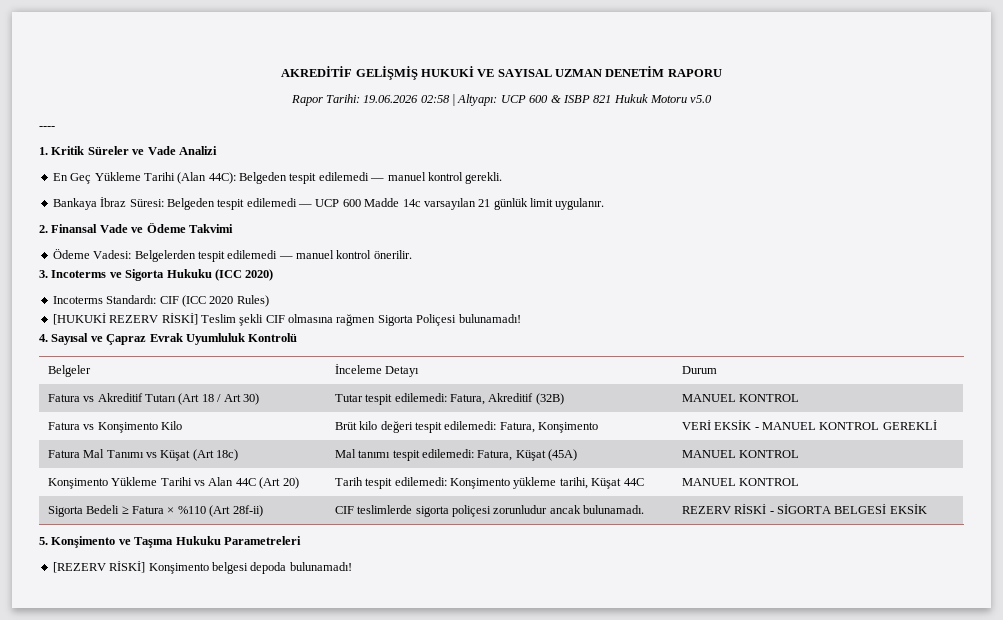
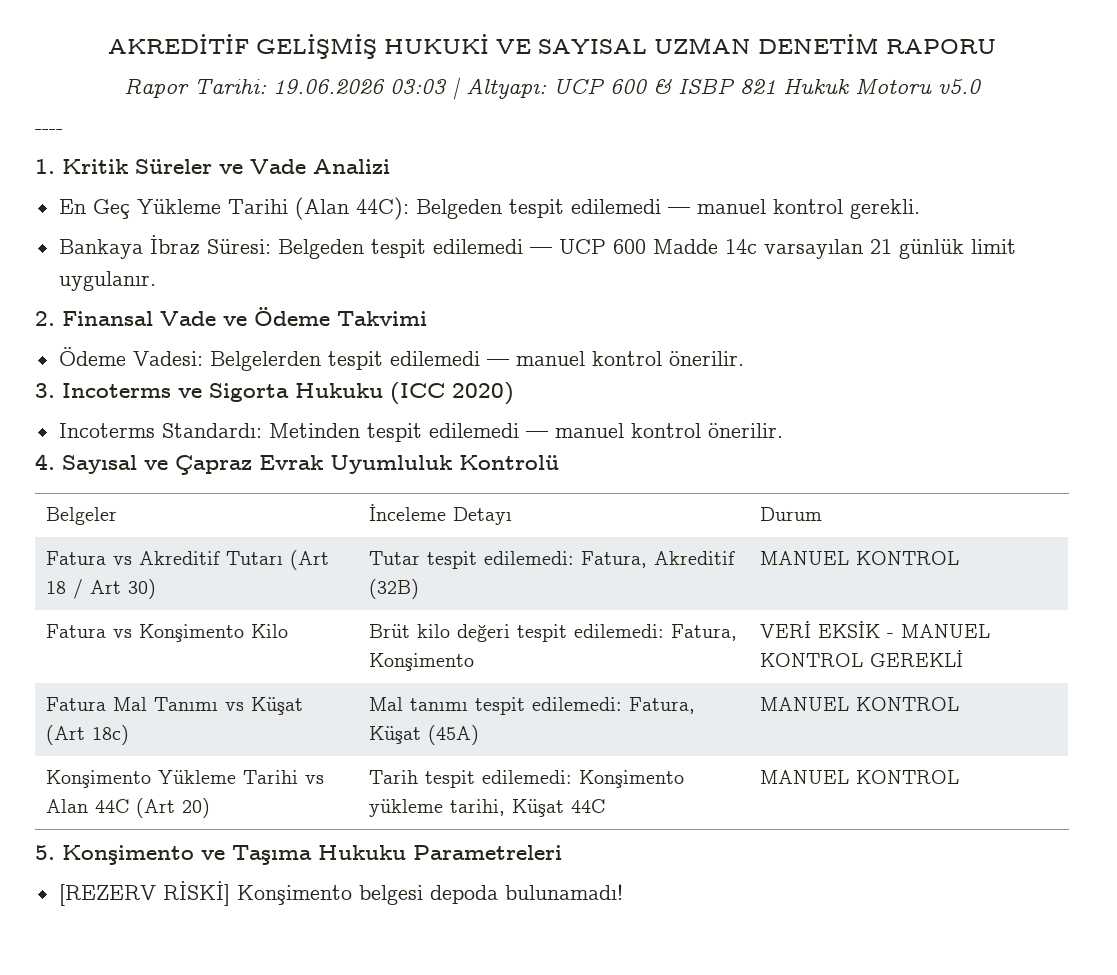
- Rapor Tarihi: 19.06.2026 02:58 | Altyapı: UCP 600 & ISBP 821 Hukuk Motoru v5.0
+ Rapor Tarihi: 19.06.2026 03:03 | Altyapı: UCP 600 & ISBP 821 Hukuk Motoru v5.0
- Incoterms Standardı: CIF (ICC 2020 Rules)
- [HUKUKİ REZERV RİSKİ] Teslim şekli CIF olmasına rağmen Sigorta Poliçesi bulunamadı!
+ Incoterms Standardı: Metinden tespit edilemedi — manuel kontrol önerilir.
- Sigorta Bedeli ≥ Fatura × %110 (Art 28f-ii) | CIF teslimlerde sigorta poliçesi zorunludur ancak bulunamadı. | REZERV RİSKİ - SİGORTA BELGESİ EKSİK

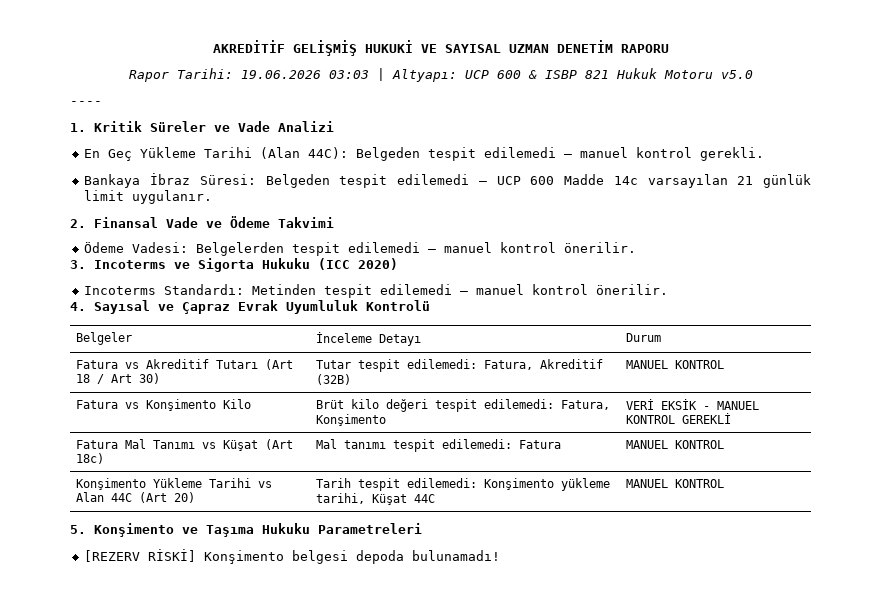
- Fatura Mal Tanımı vs Küşat (Art 18c) | Mal tanımı tespit edilemedi: Fatura, Küşat (45A) | MANUEL KONTROL
+ Fatura Mal Tanımı vs Küşat (Art 18c) | Mal tanımı tespit edilemedi: Fatura | MANUEL KONTROL

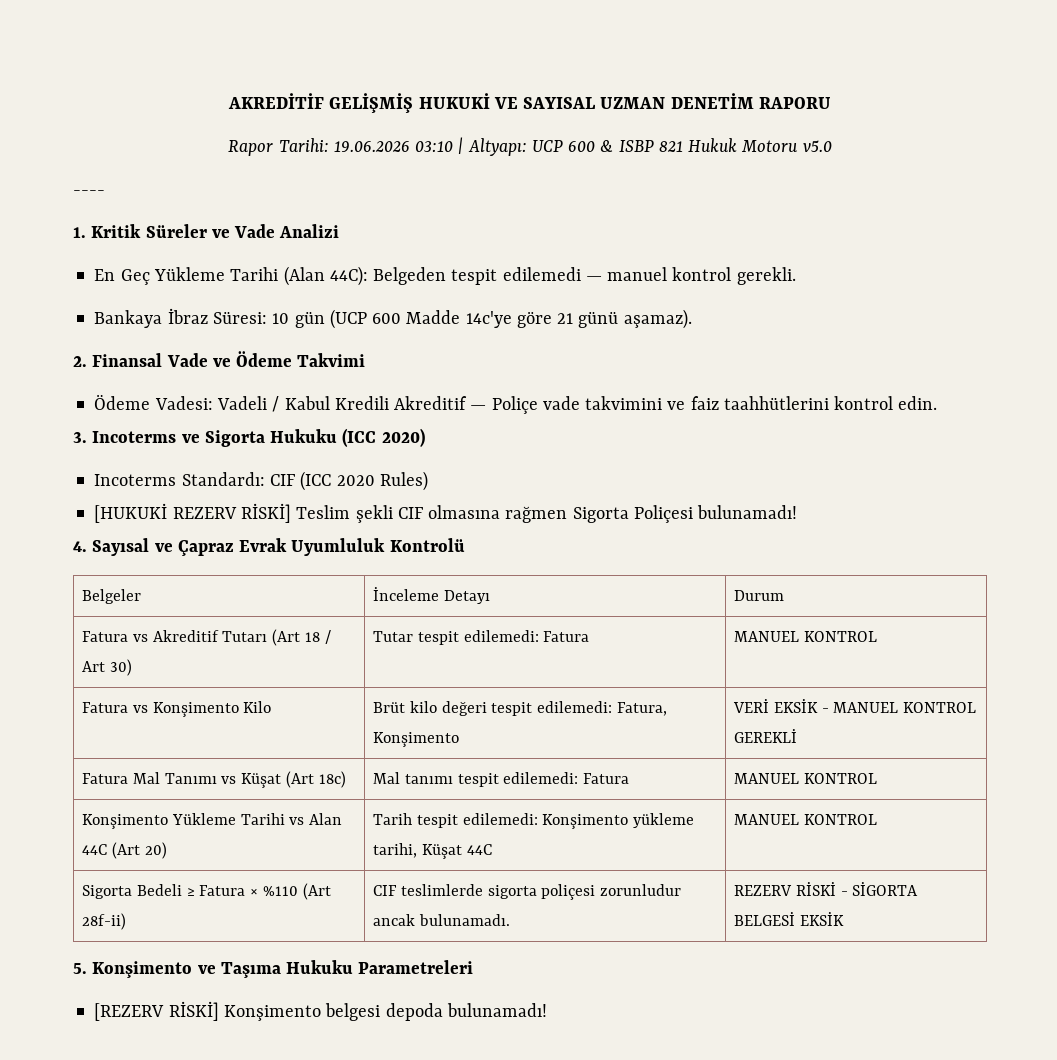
- Rapor Tarihi: 19.06.2026 03:03 | Altyapı: UCP 600 & ISBP 821 Hukuk Motoru v5.0
+ Rapor Tarihi: 19.06.2026 03:10 | Altyapı: UCP 600 & ISBP 821 Hukuk Motoru v5.0
- Bankaya İbraz Süresi: Belgeden tespit edilemedi — UCP 600 Madde 14c varsayılan 21 günlük limit uygulanır.
+ Bankaya İbraz Süresi: 10 gün (UCP 600 Madde 14c'ye göre 21 günü aşamaz).
- Ödeme Vadesi: Belgelerden tespit edilemedi — manuel kontrol önerilir.
+ Ödeme Vadesi: Vadeli / Kabul Kredili Akreditif — Poliçe vade takvimini ve faiz taahhütlerini kontrol edin.
- Incoterms Standardı: Metinden tespit edilemedi — manuel kontrol önerilir.
+ Incoterms Standardı: CIF (ICC 2020 Rules)
+ [HUKUKİ REZERV RİSKİ] Teslim şekli CIF olmasına rağmen Sigorta Poliçesi bulunamadı!
- Fatura vs Akreditif Tutarı (Art 18 / Art 30) | Tutar tespit edilemedi: Fatura, Akreditif (32B) | MANUEL KONTROL
+ Fatura vs Akreditif Tutarı (Art 18 / Art 30) | Tutar tespit edilemedi: Fatura | MANUEL KONTROL
+ Sigorta Bedeli ≥ Fatura × %110 (Art 28f-ii) | CIF teslimlerde sigorta poliçesi zorunludur ancak bulunamadı. | REZERV RİSKİ - SİGORTA BELGESİ EKSİK

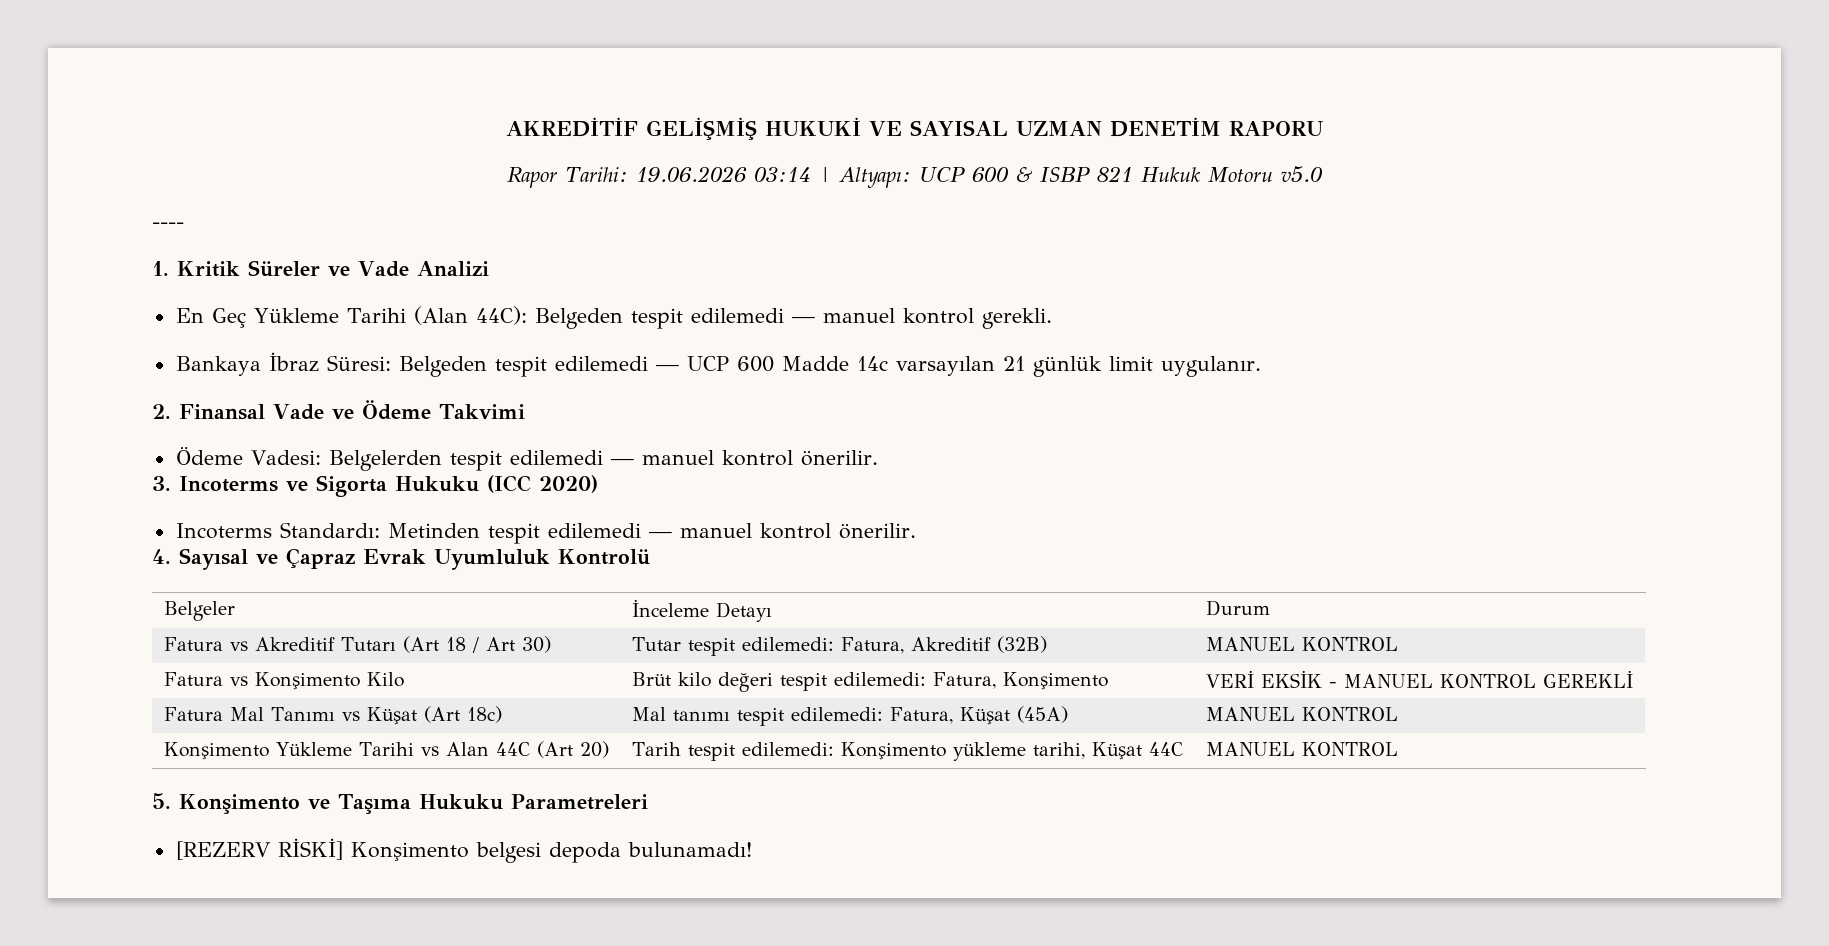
- Rapor Tarihi: 19.06.2026 03:10 | Altyapı: UCP 600 & ISBP 821 Hukuk Motoru v5.0
+ Rapor Tarihi: 19.06.2026 03:14 | Altyapı: UCP 600 & ISBP 821 Hukuk Motoru v5.0
- Bankaya İbraz Süresi: 10 gün (UCP 600 Madde 14c'ye göre 21 günü aşamaz).
+ Bankaya İbraz Süresi: Belgeden tespit edilemedi — UCP 600 Madde 14c varsayılan 21 günlük limit uygulanır.
- Ödeme Vadesi: Vadeli / Kabul Kredili Akreditif — Poliçe vade takvimini ve faiz taahhütlerini kontrol edin.
+ Ödeme Vadesi: Belgelerden tespit edilemedi — manuel kontrol önerilir.
- Incoterms Standardı: CIF (ICC 2020 Rules)
- [HUKUKİ REZERV RİSKİ] Teslim şekli CIF olmasına rağmen Sigorta Poliçesi bulunamadı!
+ Incoterms Standardı: Metinden tespit edilemedi — manuel kontrol önerilir.
- Fatura vs Akreditif Tutarı (Art 18 / Art 30) | Tutar tespit edilemedi: Fatura | MANUEL KONTROL
+ Fatura vs Akreditif Tutarı (Art 18 / Art 30) | Tutar tespit edilemedi: Fatura, Akreditif (32B) | MANUEL KONTROL
- Fatura Mal Tanımı vs Küşat (Art 18c) | Mal tanımı tespit edilemedi: Fatura | MANUEL KONTROL
+ Fatura Mal Tanımı vs Küşat (Art 18c) | Mal tanımı tespit edilemedi: Fatura, Küşat (45A) | MANUEL KONTROL
- Sigorta Bedeli ≥ Fatura × %110 (Art 28f-ii) | CIF teslimlerde sigorta poliçesi zorunludur ancak bulunamadı. | REZERV RİSKİ - SİGORTA BELGESİ EKSİK

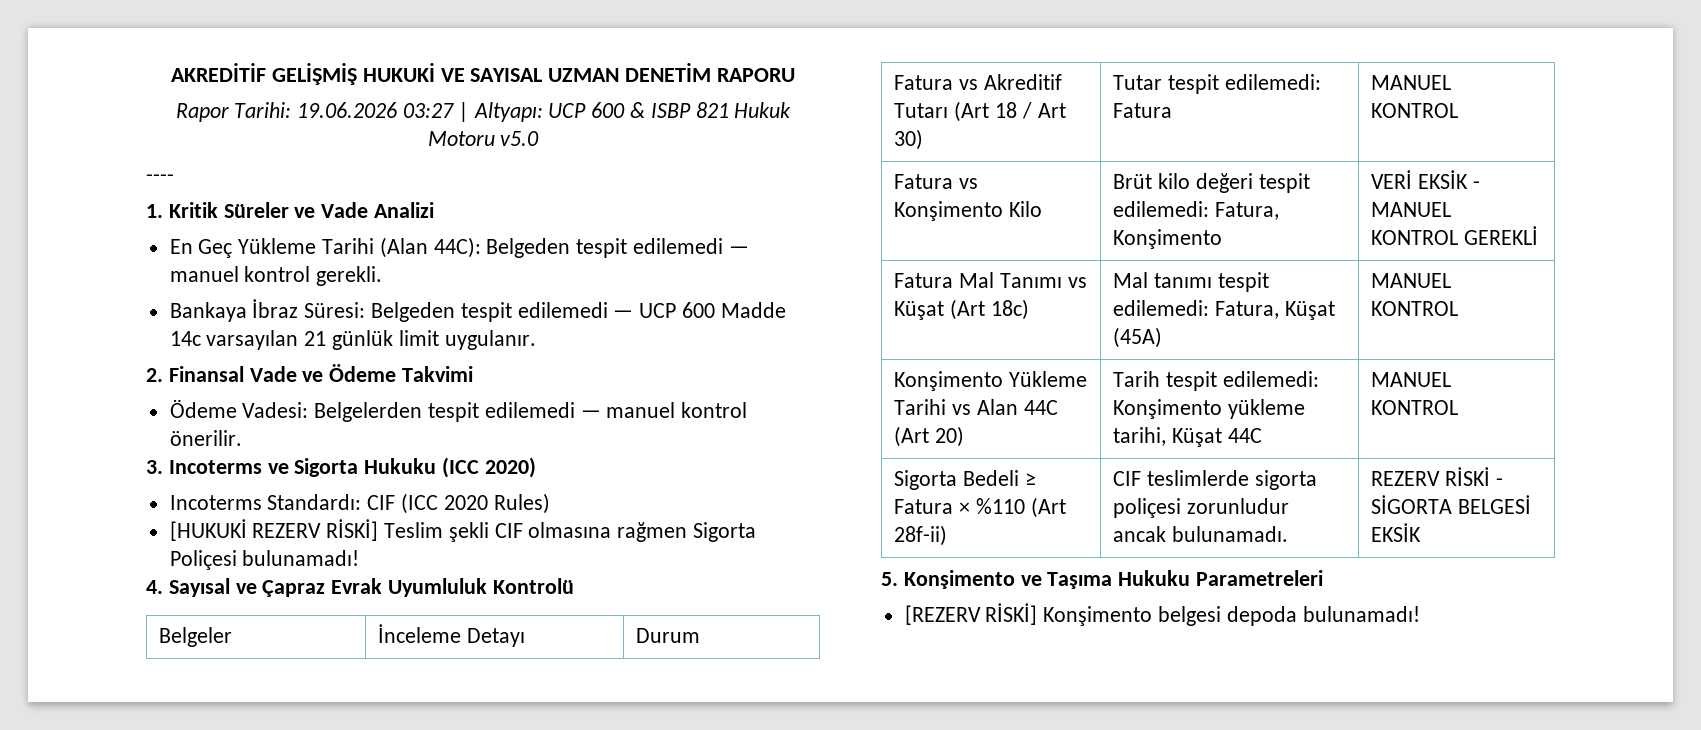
- Rapor Tarihi: 19.06.2026 03:14 | Altyapı: UCP 600 & ISBP 821 Hukuk Motoru v5.0
+ Rapor Tarihi: 19.06.2026 03:27 | Altyapı: UCP 600 & ISBP 821 Hukuk Motoru v5.0
- Incoterms Standardı: Metinden tespit edilemedi — manuel kontrol önerilir.
+ Incoterms Standardı: CIF (ICC 2020 Rules)
+ [HUKUKİ REZERV RİSKİ] Teslim şekli CIF olmasına rağmen Sigorta Poliçesi bulunamadı!
- Fatura vs Akreditif Tutarı (Art 18 / Art 30) | Tutar tespit edilemedi: Fatura, Akreditif (32B) | MANUEL KONTROL
+ Fatura vs Akreditif Tutarı (Art 18 / Art 30) | Tutar tespit edilemedi: Fatura | MANUEL KONTROL
+ Sigorta Bedeli ≥ Fatura × %110 (Art 28f-ii) | CIF teslimlerde sigorta poliçesi zorunludur ancak bulunamadı. | REZERV RİSKİ - SİGORTA BELGESİ EKSİK

